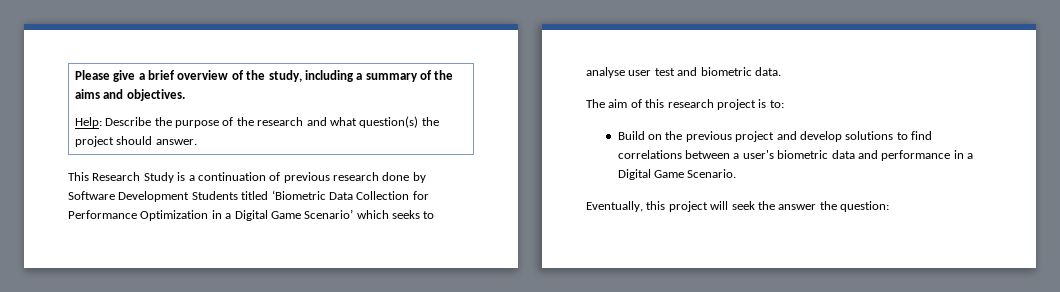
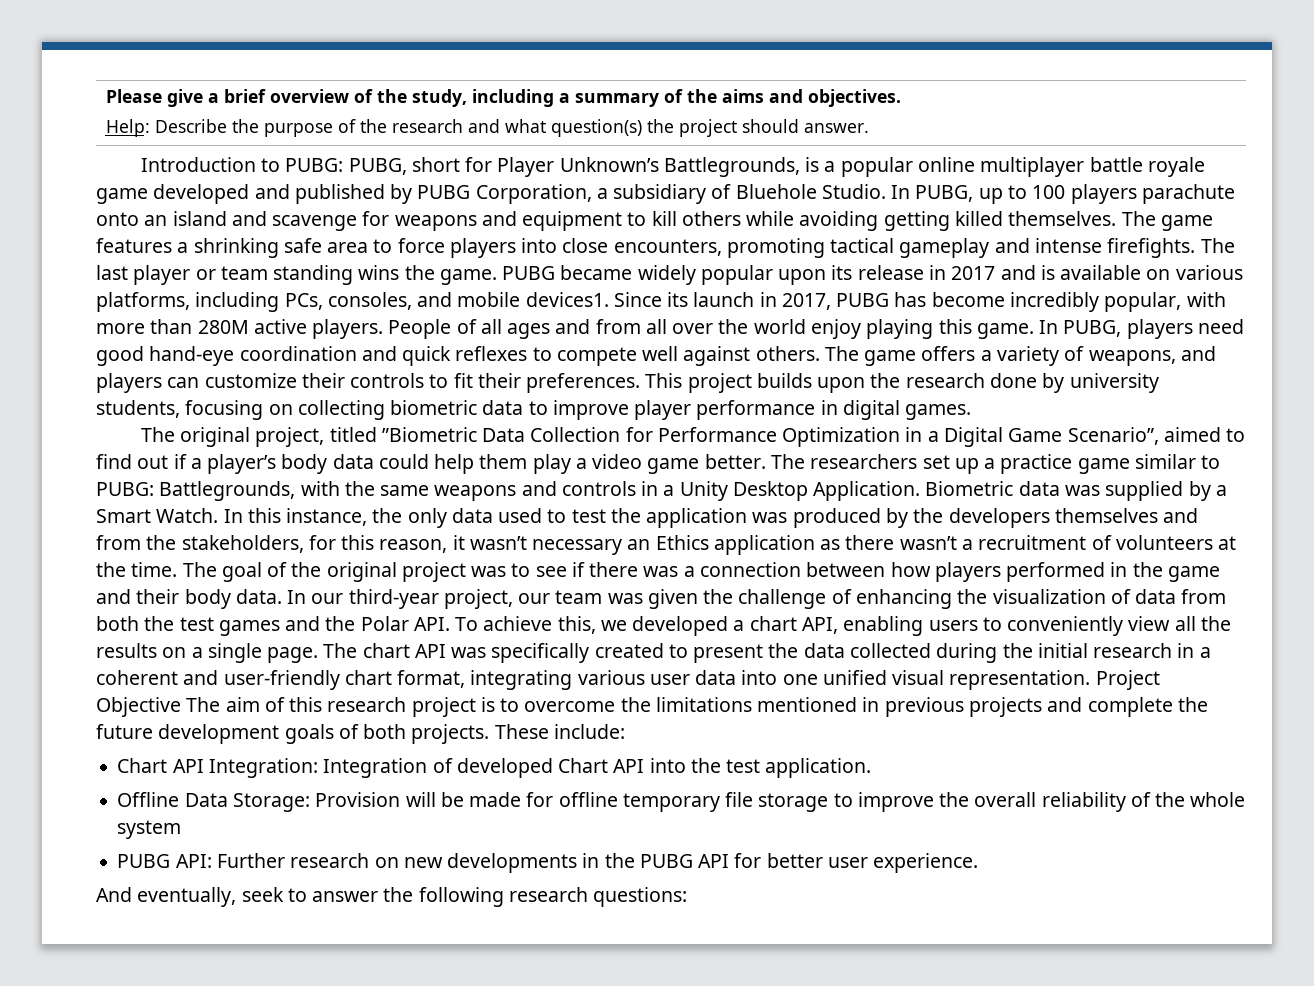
- This Research Study is a continuation of previous research done by Software Development Students titled ‘Biometric Data Collection for Performance Optimization in a Digital Game Scenario’ which seeks to analyse user test and biometric data.
- The aim of this research project is to:
- Build on the previous project and develop solutions to find correlations between a user's biometric data and performance in a Digital Game Scenario.
- Eventually, this project will seek the answer the question:
+ Introduction to PUBG: PUBG, short for Player Unknown’s Battlegrounds, is a popular online multiplayer battle royale game developed and published by PUBG Corporation, a subsidiary of Bluehole Studio. In PUBG, up to 100 players parachute onto an island and scavenge for weapons and equipment to kill others while avoiding getting killed themselves. The game features a shrinking safe area to force players into close encounters, promoting tactical gameplay and intense firefights. The last player or team standing wins the game. PUBG became widely popular upon its release in 2017 and is available on various platforms, including PCs, consoles, and mobile devices1. Since its launch in 2017, PUBG has become incredibly popular, with more than 280M active players. People of all ages and from all over the world enjoy playing this game. In PUBG, players need good hand-eye coordination and quick reflexes to compete well against others. The game offers a variety of weapons, and players can customize their controls to fit their preferences. This project builds upon the research done by university students, focusing on collecting biometric data to improve player performance in digital games.
+ The original project, titled ”Biometric Data Collection for Performance Optimization in a Digital Game Scenario”, aimed to find out if a player’s body data could help them play a video game better. The researchers set up a practice game similar to PUBG: Battlegrounds, with the same weapons and controls in a Unity Desktop Application. Biometric data was supplied by a Smart Watch. In this instance, the only data used to test the application was produced by the developers themselves and from the stakeholders, for this reason, it wasn’t necessary an Ethics application as there wasn’t a recruitment of volunteers at the time. The goal of the original project was to see if there was a connection between how players performed in the game and their body data. In our third-year project, our team was given the challenge of enhancing the visualization of data from both the test games and the Polar API. To achieve this, we developed a chart API, enabling users to conveniently view all the results on a single page. The chart API was specifically created to present the data collected during the initial research in a coherent and user-friendly chart format, integrating various user data into one unified visual representation. Project Objective The aim of this research project is to overcome the limitations mentioned in previous projects and complete the future development goals of both projects. These include:
+ Chart API Integration: Integration of developed Chart API into the test application.
+ Offline Data Storage: Provision will be made for offline temporary file storage to improve the overall reliability of the whole system
+ PUBG API: Further research on new developments in the PUBG API for better user experience.
+ And eventually, seek to answer the following research questions:

